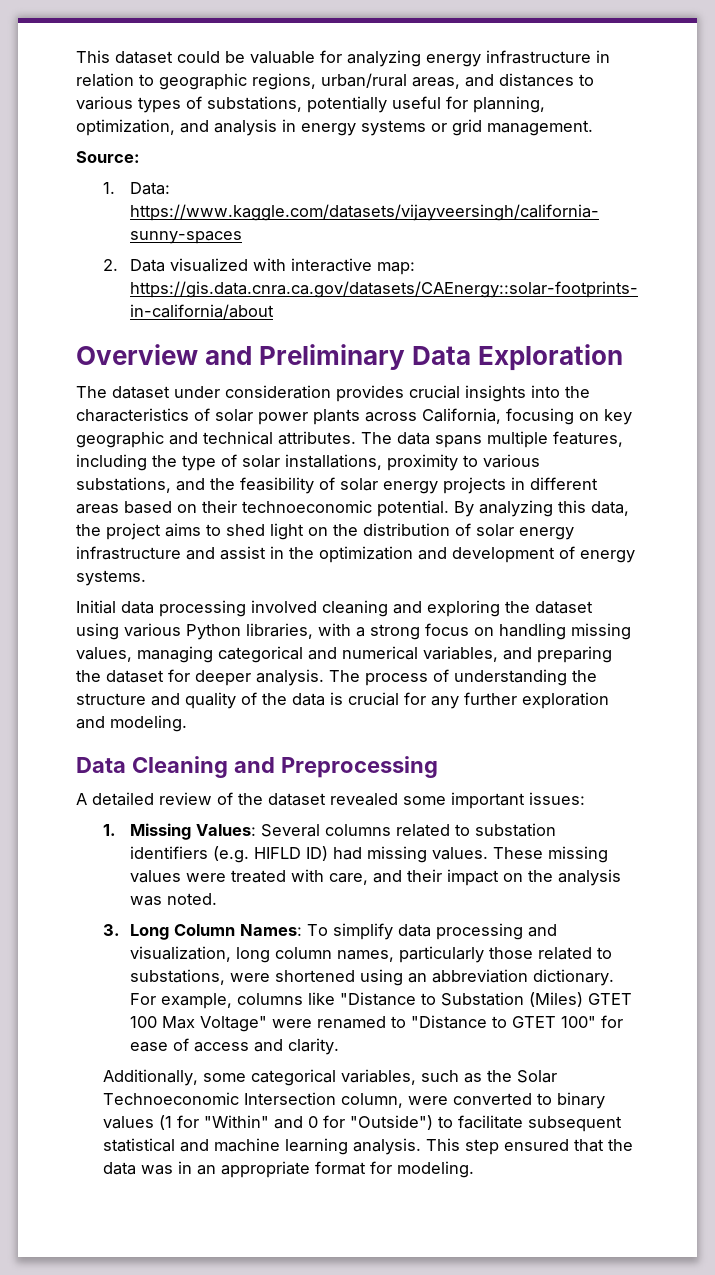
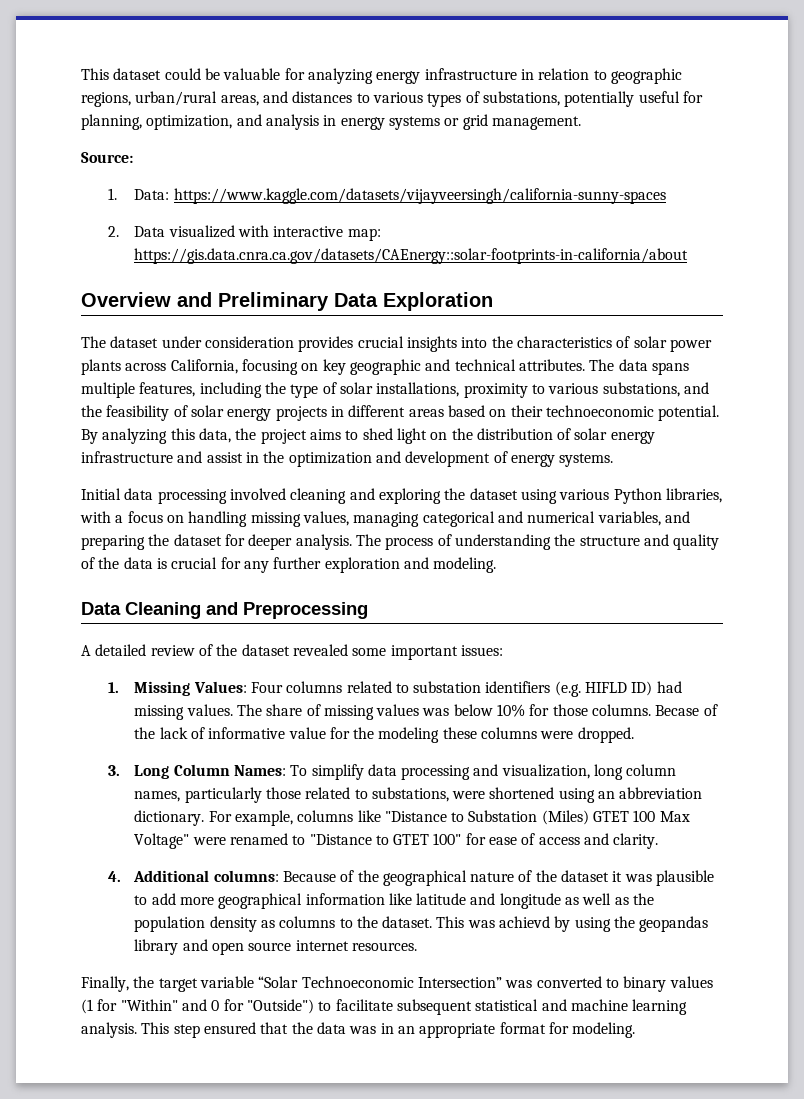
- Initial data processing involved cleaning and exploring the dataset using various Python libraries, with a strong focus on handling missing values, managing categorical and numerical variables, and preparing the dataset for deeper analysis.
+ Initial data processing involved cleaning and exploring the dataset using various Python libraries, with a focus on handling missing values, managing categorical and numerical variables, and preparing the dataset for deeper analysis.
- 1. Missing Values: Several columns related to substation identifiers (e.g. HIFLD ID) had missing values.
+ 1. Missing Values: Four columns related to substation identifiers (e.g. HIFLD ID) had missing values.
- These missing values were treated with care, and their impact on the analysis was noted.
+ The share of missing values was below 10% for those columns. Becase of the lack of informative value for the modeling these columns were dropped.
- Additionally, some categorical variables, such as the Solar Technoeconomic Intersection column, were converted to binary values (1 for "Within" and 0 for "Outside") to facilitate subsequent statistical and machine learning analysis.
+ 4. Additional columns: Because of the geographical nature of the dataset it was plausible to add more geographical information like latitude and longitude as well as the population density as columns to the dataset. This was achievd by using the geopandas library and open source internet resources.
+ Finally, the target variable “Solar Technoeconomic Intersection” was converted to binary values (1 for "Within" and 0 for "Outside") to facilitate subsequent statistical and machine learning analysis.

